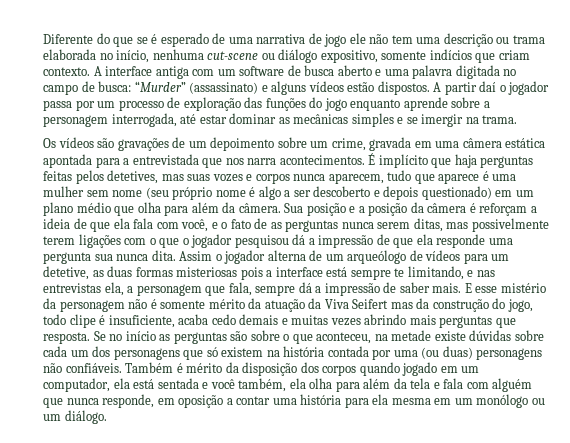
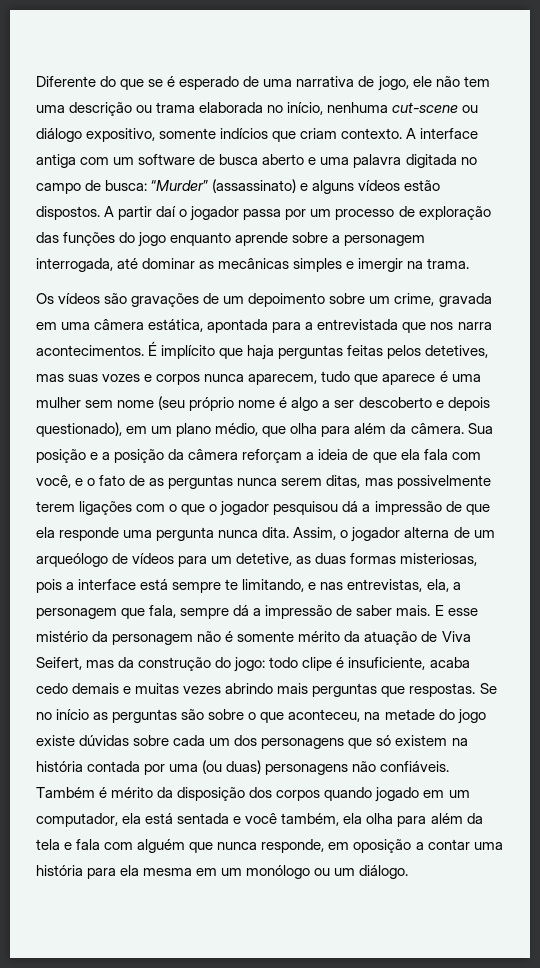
- Diferente do que se é esperado de uma narrativa de jogo ele não tem uma descrição ou trama elaborada no início, nenhuma cut-scene ou diálogo expositivo, somente indícios que criam contexto.
+ Diferente do que se é esperado de uma narrativa de jogo, ele não tem uma descrição ou trama elaborada no início, nenhuma cut-scene ou diálogo expositivo, somente indícios que criam contexto.
- A partir daí o jogador passa por um processo de exploração das funções do jogo enquanto aprende sobre a personagem interrogada, até estar dominar as mecânicas simples e se imergir na trama.
+ A partir daí o jogador passa por um processo de exploração das funções do jogo enquanto aprende sobre a personagem interrogada, até dominar as mecânicas simples e imergir na trama.
- Os vídeos são gravações de um depoimento sobre um crime, gravada em uma câmera estática apontada para a entrevistada que nos narra acontecimentos.
+ Os vídeos são gravações de um depoimento sobre um crime, gravada em uma câmera estática, apontada para a entrevistada que nos narra acontecimentos.
- É implícito que haja perguntas feitas pelos detetives, mas suas vozes e corpos nunca aparecem, tudo que aparece é uma mulher sem nome (seu próprio nome é algo a ser descoberto e depois questionado) em um plano médio que olha para além da câmera.
+ É implícito que haja perguntas feitas pelos detetives, mas suas vozes e corpos nunca aparecem, tudo que aparece é uma mulher sem nome (seu próprio nome é algo a ser descoberto e depois questionado), em um plano médio, que olha para além da câmera.
- Sua posição e a posição da câmera é reforçam a ideia de que ela fala com você, e o fato de as perguntas nunca serem ditas, mas possivelmente terem ligações com o que o jogador pesquisou dá a impressão de que ela responde uma pergunta sua nunca dita.
+ Sua posição e a posição da câmera reforçam a ideia de que ela fala com você, e o fato de as perguntas nunca serem ditas, mas possivelmente terem ligações com o que o jogador pesquisou dá a impressão de que ela responde uma pergunta nunca dita.
- Assim o jogador alterna de um arqueólogo de vídeos para um detetive, as duas formas misteriosas pois a interface está sempre te limitando, e nas entrevistas ela, a personagem que fala, sempre dá a impressão de saber mais.
+ Assim, o jogador alterna de um arqueólogo de vídeos para um detetive, as duas formas misteriosas, pois a interface está sempre te limitando, e nas entrevistas, ela, a personagem que fala, sempre dá a impressão de saber mais.
- E esse mistério da personagem não é somente mérito da atuação da Viva Seifert mas da construção do jogo, todo clipe é insuficiente, acaba cedo demais e muitas vezes abrindo mais perguntas que resposta.
+ E esse mistério da personagem não é somente mérito da atuação de Viva Seifert, mas da construção do jogo: todo clipe é insuficiente, acaba cedo demais e muitas vezes abrindo mais perguntas que respostas.
- Se no início as perguntas são sobre o que aconteceu, na metade existe dúvidas sobre cada um dos personagens que só existem na história contada por uma (ou duas) personagens não confiáveis.
+ Se no início as perguntas são sobre o que aconteceu, na metade do jogo existe dúvidas sobre cada um dos personagens que só existem na história contada por uma (ou duas) personagens não confiáveis.

